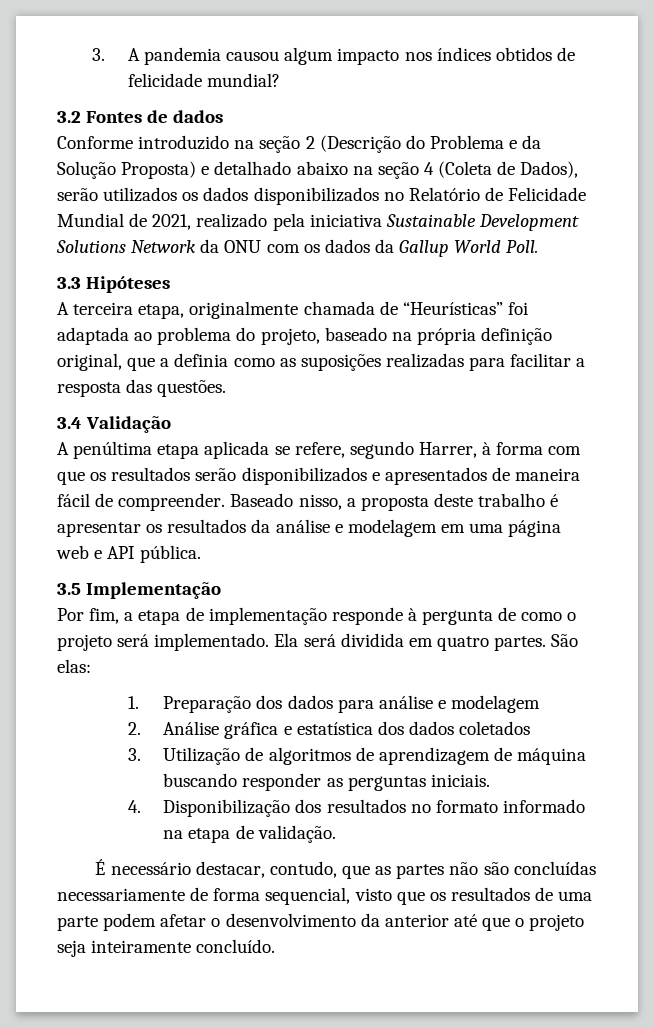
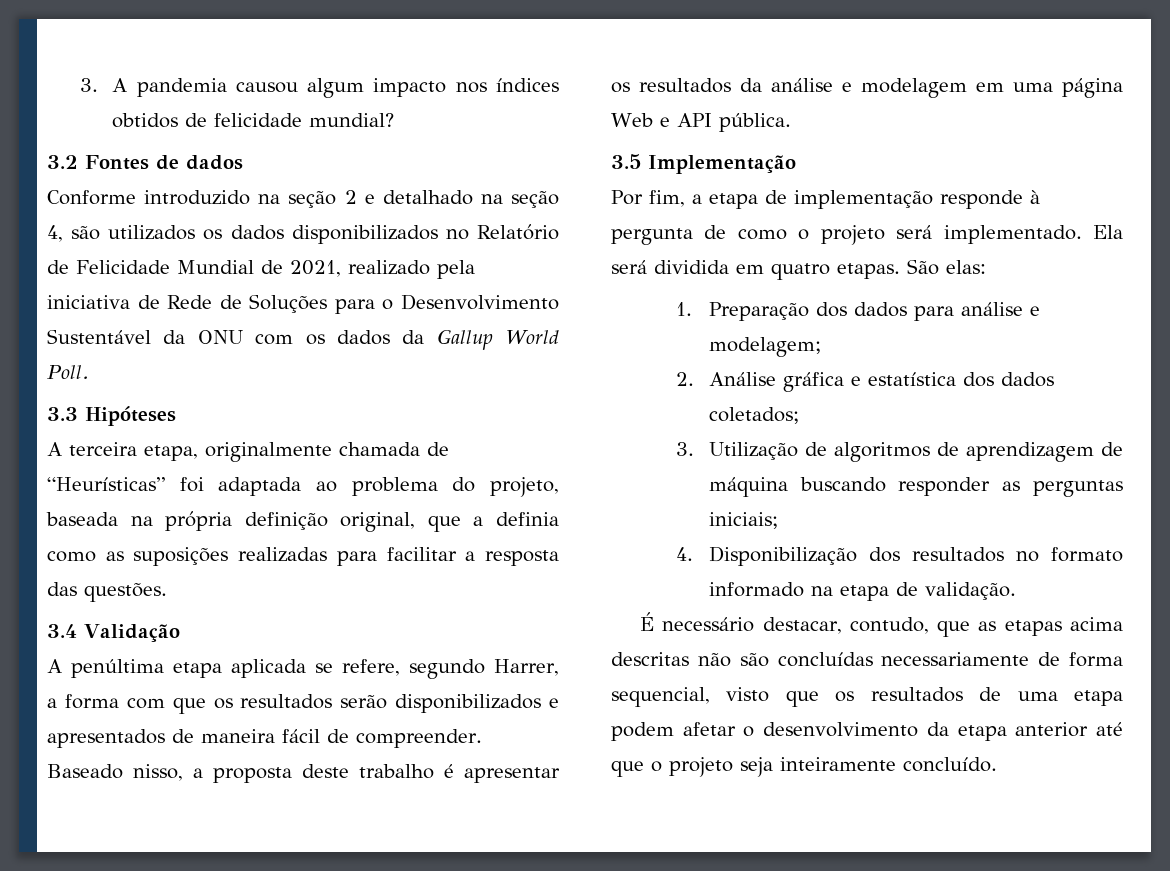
- Conforme introduzido na seção 2 (Descrição do Problema e da Solução Proposta) e detalhado abaixo na seção 4 (Coleta de Dados), serão utilizados os dados disponibilizados no Relatório de Felicidade Mundial de 2021, realizado pela iniciativa Sustainable Development Solutions Network da ONU com os dados da Gallup World Poll.
+ Conforme introduzido na seção 2 e detalhado na seção 4, são utilizados os dados disponibilizados no Relatório de Felicidade Mundial de 2021, realizado pela iniciativa de Rede de Soluções para o Desenvolvimento Sustentável da ONU com os dados da Gallup World Poll.
- A terceira etapa, originalmente chamada de “Heurísticas” foi adaptada ao problema do projeto, baseado na própria definição original, que a definia como as suposições realizadas para facilitar a resposta das questões.
+ A terceira etapa, originalmente chamada de “Heurísticas” foi adaptada ao problema do projeto, baseada na própria definição original, que a definia como as suposições realizadas para facilitar a resposta das questões.
- A penúltima etapa aplicada se refere, segundo Harrer, à forma com que os resultados serão disponibilizados e apresentados de maneira fácil de compreender.
+ A penúltima etapa aplicada se refere, segundo Harrer, a forma com que os resultados serão disponibilizados e apresentados de maneira fácil de compreender.
- Baseado nisso, a proposta deste trabalho é apresentar os resultados da análise e modelagem em uma página web e API pública.
+ Baseado nisso, a proposta deste trabalho é apresentar os resultados da análise e modelagem em uma página Web e API pública.
- Ela será dividida em quatro partes.
+ Ela será dividida em quatro etapas.
- 1. Preparação dos dados para análise e modelagem
+ 1. Preparação dos dados para análise e modelagem;
- 2. Análise gráfica e estatística dos dados coletados
+ 2. Análise gráfica e estatística dos dados coletados;
- 3. Utilização de algoritmos de aprendizagem de máquina buscando responder as perguntas iniciais.
+ 3. Utilização de algoritmos de aprendizagem de máquina buscando responder as perguntas iniciais;
- É necessário destacar, contudo, que as partes não são concluídas necessariamente de forma sequencial, visto que os resultados de uma parte podem afetar o desenvolvimento da anterior até que o projeto seja inteiramente concluído.
+ É necessário destacar, contudo, que as etapas acima descritas não são concluídas necessariamente de forma sequencial, visto que os resultados de uma etapa podem afetar o desenvolvimento da etapa anterior até que o projeto seja inteiramente concluído.

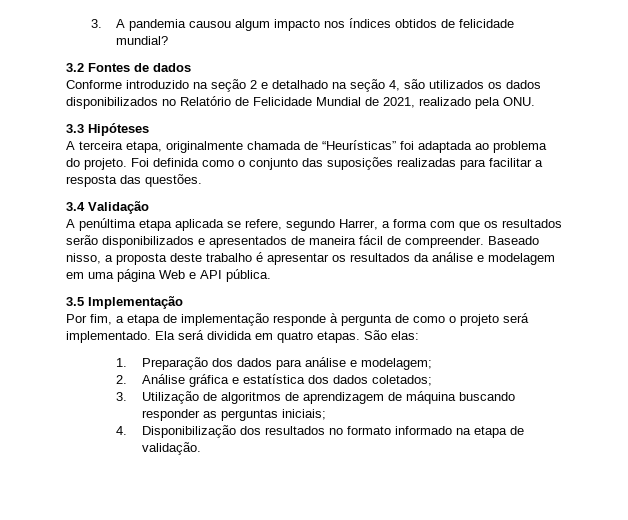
- Conforme introduzido na seção 2 e detalhado na seção 4, são utilizados os dados disponibilizados no Relatório de Felicidade Mundial de 2021, realizado pela iniciativa de Rede de Soluções para o Desenvolvimento Sustentável da ONU com os dados da Gallup World Poll.
+ Conforme introduzido na seção 2 e detalhado na seção 4, são utilizados os dados disponibilizados no Relatório de Felicidade Mundial de 2021, realizado pela ONU.
- A terceira etapa, originalmente chamada de “Heurísticas” foi adaptada ao problema do projeto, baseada na própria definição original, que a definia como as suposições realizadas para facilitar a resposta das questões.
+ A terceira etapa, originalmente chamada de “Heurísticas” foi adaptada ao problema do projeto. Foi definida como o conjunto das suposições realizadas para facilitar a resposta das questões.
- É necessário destacar, contudo, que as etapas acima descritas não são concluídas necessariamente de forma sequencial, visto que os resultados de uma etapa podem afetar o desenvolvimento da etapa anterior até que o projeto seja inteiramente concluído.

